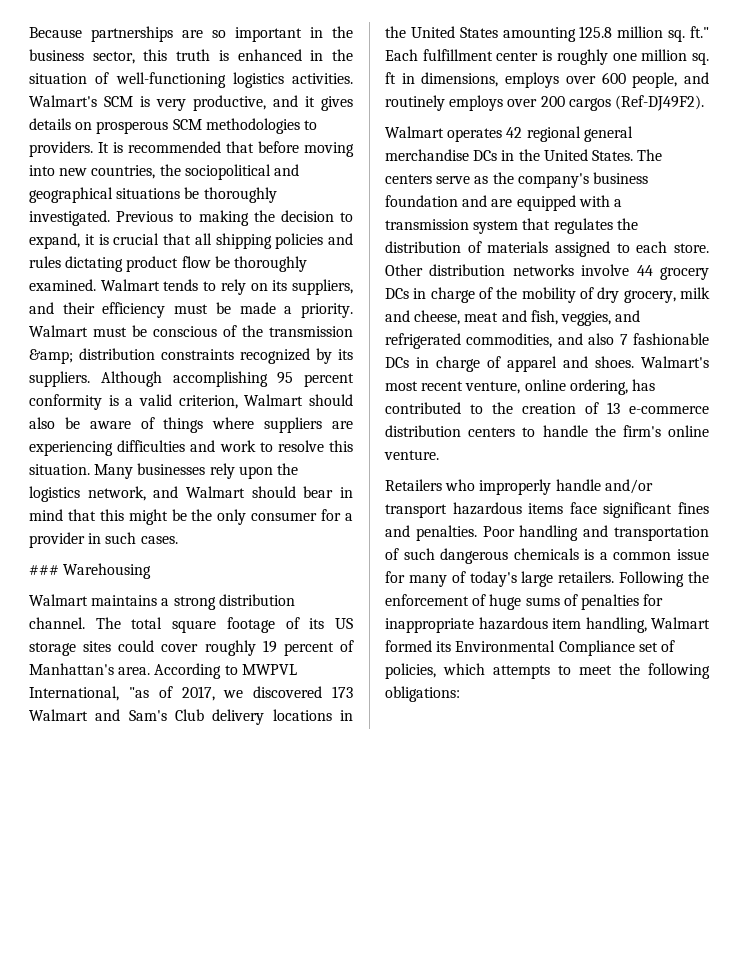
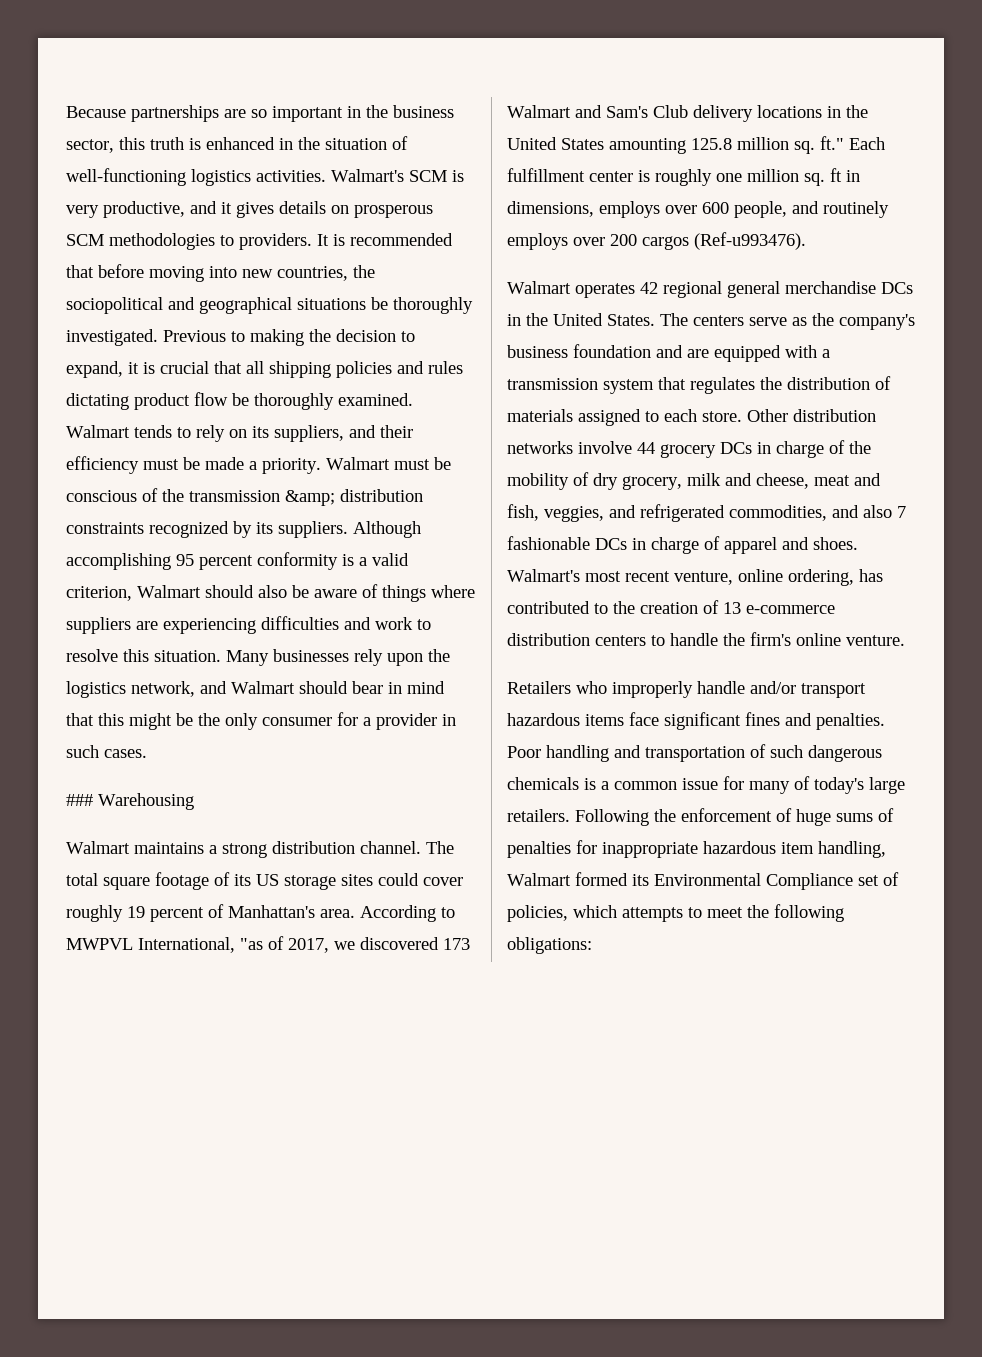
- Each fulfillment center is roughly one million sq. ft in dimensions, employs over 600 people, and routinely employs over 200 cargos (Ref-DJ49F2).
+ Each fulfillment center is roughly one million sq. ft in dimensions, employs over 600 people, and routinely employs over 200 cargos (Ref-u993476).

